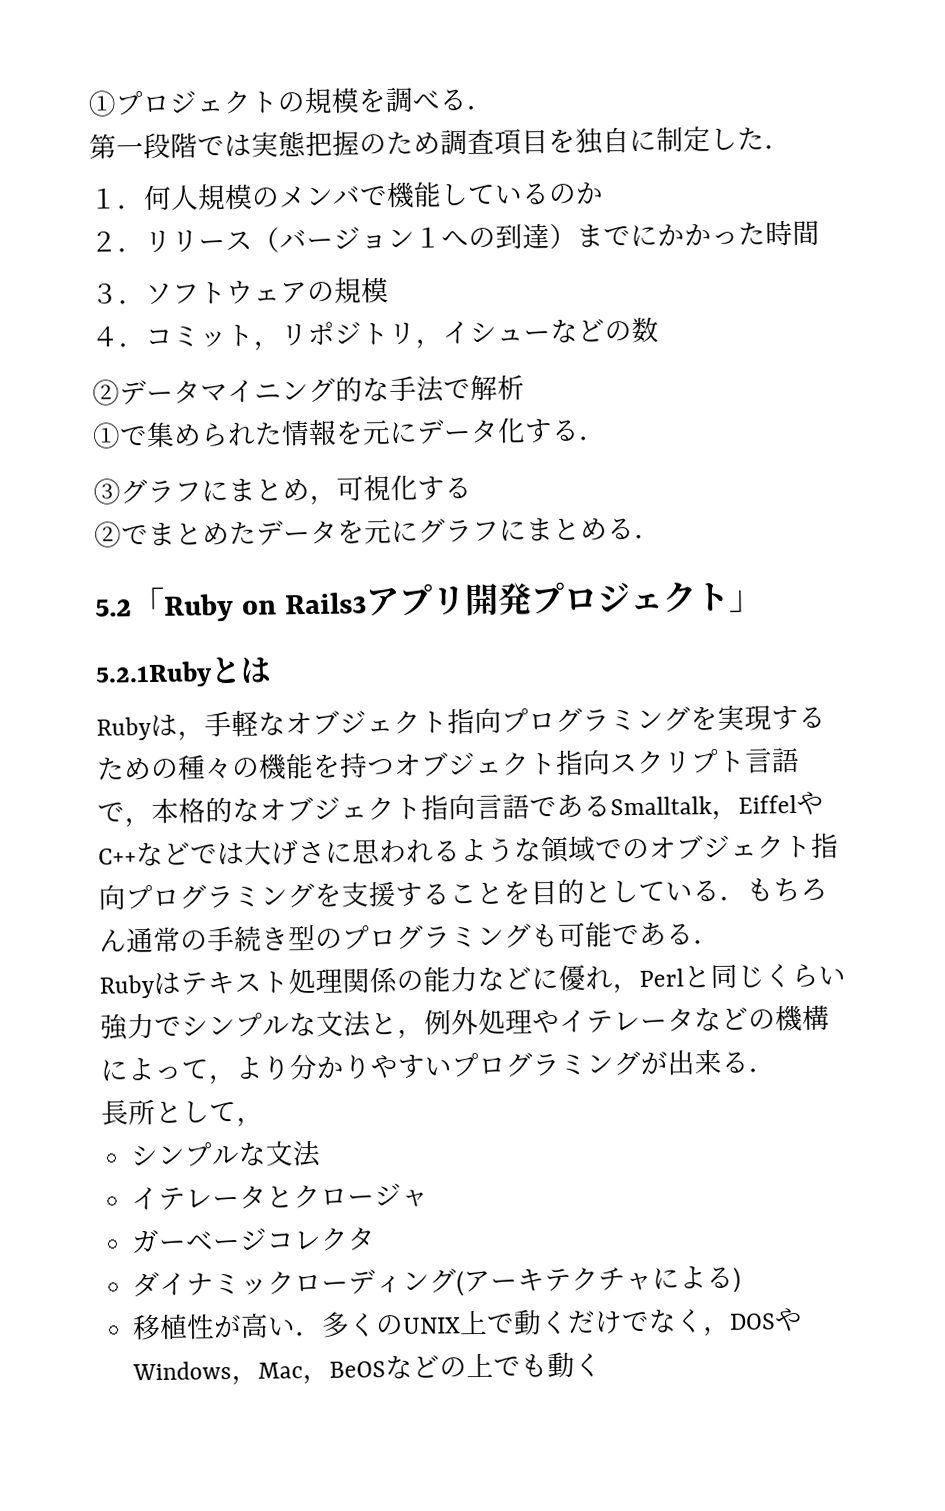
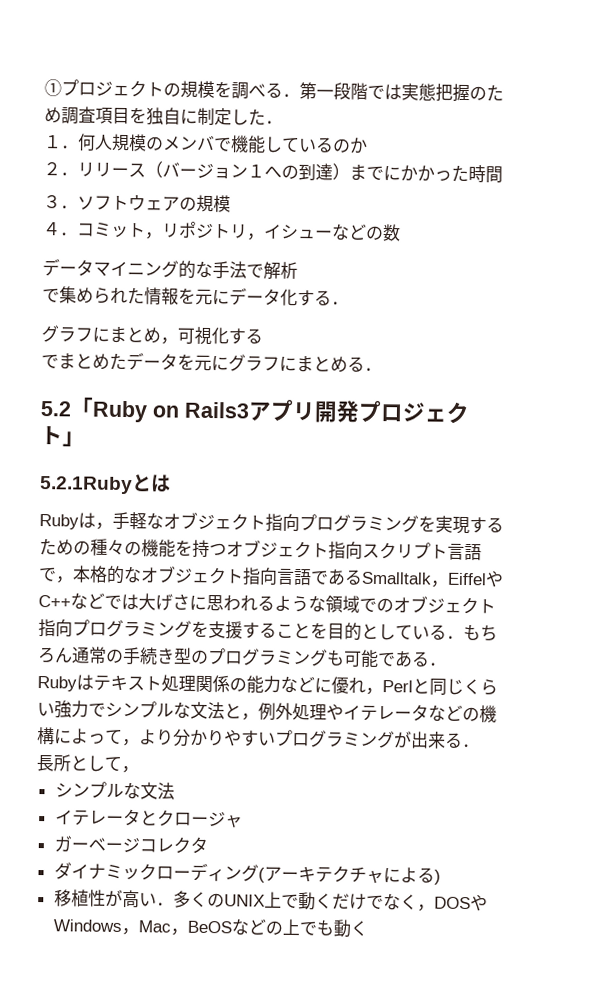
- ①プロジェクトの規模を調べる．
- 第一段階では実態把握のため調査項目を独自に制定した．
+ ①プロジェクトの規模を調べる．第一段階では実態把握のため調査項目を独自に制定した．
- ②データマイニング的な手法で解析
+ データマイニング的な手法で解析
- ①で集められた情報を元にデータ化する．
+ で集められた情報を元にデータ化する．
- ③グラフにまとめ，可視化する
+ グラフにまとめ，可視化する
- ②でまとめたデータを元にグラフにまとめる．
+ でまとめたデータを元にグラフにまとめる．

